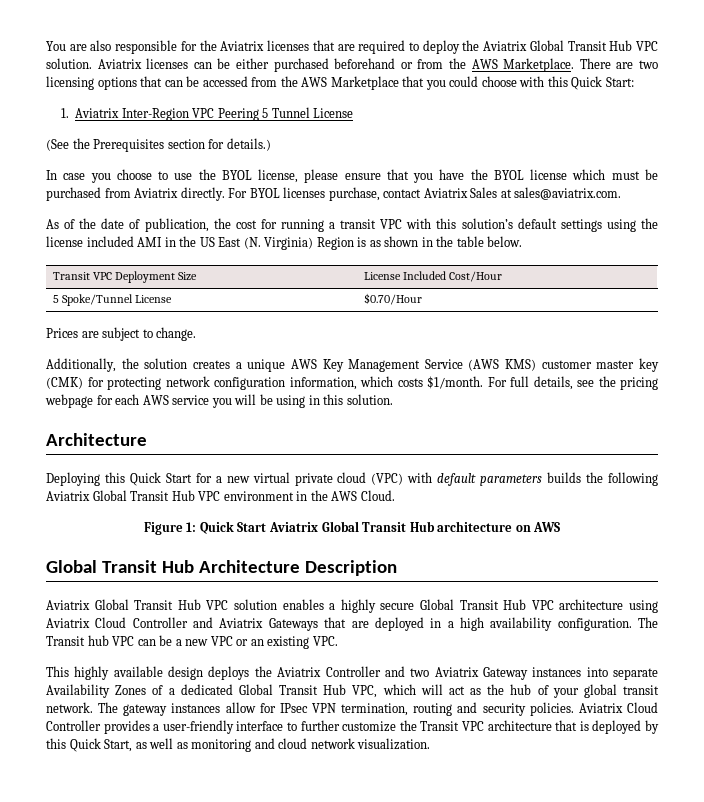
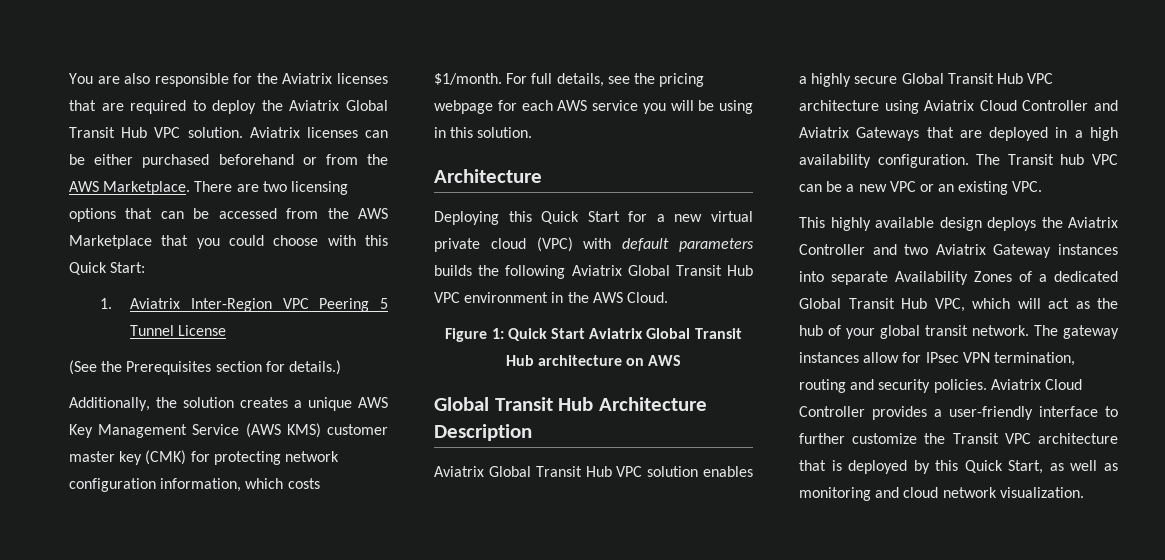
- In case you choose to use the BYOL license, please ensure that you have the BYOL license which must be purchased from Aviatrix directly. For BYOL licenses purchase, contact Aviatrix Sales at sales@aviatrix.com.
- As of the date of publication, the cost for running a transit VPC with this solution’s default settings using the license included AMI in the US East (N. Virginia) Region is as shown in the table below.
- Transit VPC Deployment Size | License Included Cost/Hour
- 5 Spoke/Tunnel License | $0.70/Hour
- Prices are subject to change.

